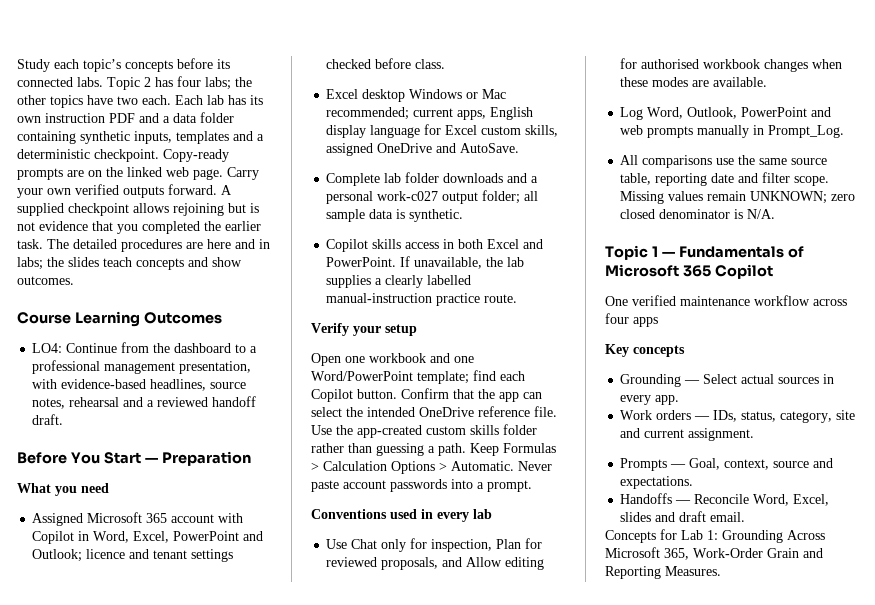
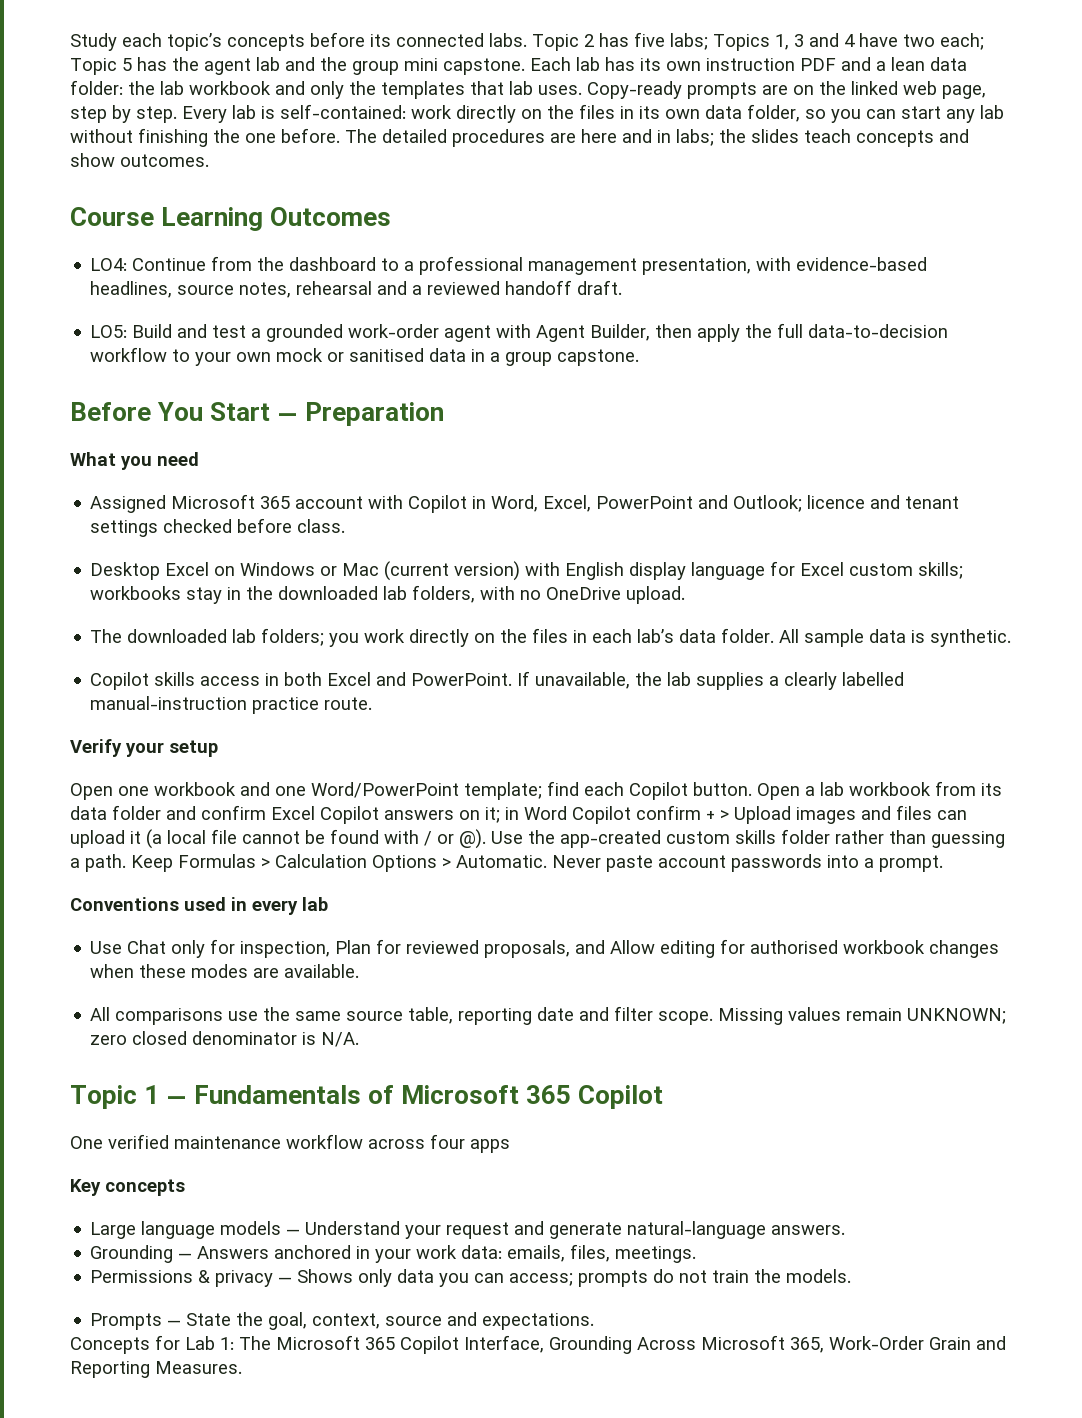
- Topic 2 has four labs; the other topics have two each.
+ Topic 2 has five labs; Topics 1, 3 and 4 have two each; Topic 5 has the agent lab and the group mini capstone.
- Each lab has its own instruction PDF and a data folder containing synthetic inputs, templates and a deterministic checkpoint.
+ Each lab has its own instruction PDF and a lean data folder: the lab workbook and only the templates that lab uses.
- Copy-ready prompts are on the linked web page. Carry your own verified outputs forward. A supplied checkpoint allows rejoining but is not evidence that you completed the earlier task.
+ Copy-ready prompts are on the linked web page, step by step. Every lab is self-contained: work directly on the files in its own data folder, so you can start any lab without finishing the one before.
+ LO5: Build and test a grounded work-order agent with Agent Builder, then apply the full data-to-decision workflow to your own mock or sanitised data in a group capstone.
- Excel desktop Windows or Mac recommended; current apps, English display language for Excel custom skills, assigned OneDrive and AutoSave.
- Complete lab folder downloads and a personal work-c027 output folder; all sample data is synthetic.
+ Desktop Excel on Windows or Mac (current version) with English display language for Excel custom skills; workbooks stay in the downloaded lab folders, with no OneDrive upload.
+ The downloaded lab folders; you work directly on the files in each lab’s data folder. All sample data is synthetic.
- Confirm that the app can select the intended OneDrive reference file.
+ Open a lab workbook from its data folder and confirm Excel Copilot answers on it; in Word Copilot confirm + > Upload images and files can upload it (a local file cannot be found with / or @).
- Log Word, Outlook, PowerPoint and web prompts manually in Prompt_Log.
- Grounding — Select actual sources in every app.
- Work orders — IDs, status, category, site and current assignment.
+ Large language models — Understand your request and generate natural-language answers.
+ Grounding — Answers anchored in your work data: emails, files, meetings.
+ Permissions & privacy — Shows only data you can access; prompts do not train the models.
- Prompts — Goal, context, source and expectations.
+ Prompts — State the goal, context, source and expectations.
- Handoffs — Reconcile Word, Excel, slides and draft email.
- Concepts for Lab 1: Grounding Across Microsoft 365, Work-Order Grain and Reporting Measures.
+ Concepts for Lab 1: The Microsoft 365 Copilot Interface, Grounding Across Microsoft 365, Work-Order Grain and Reporting Measures.

